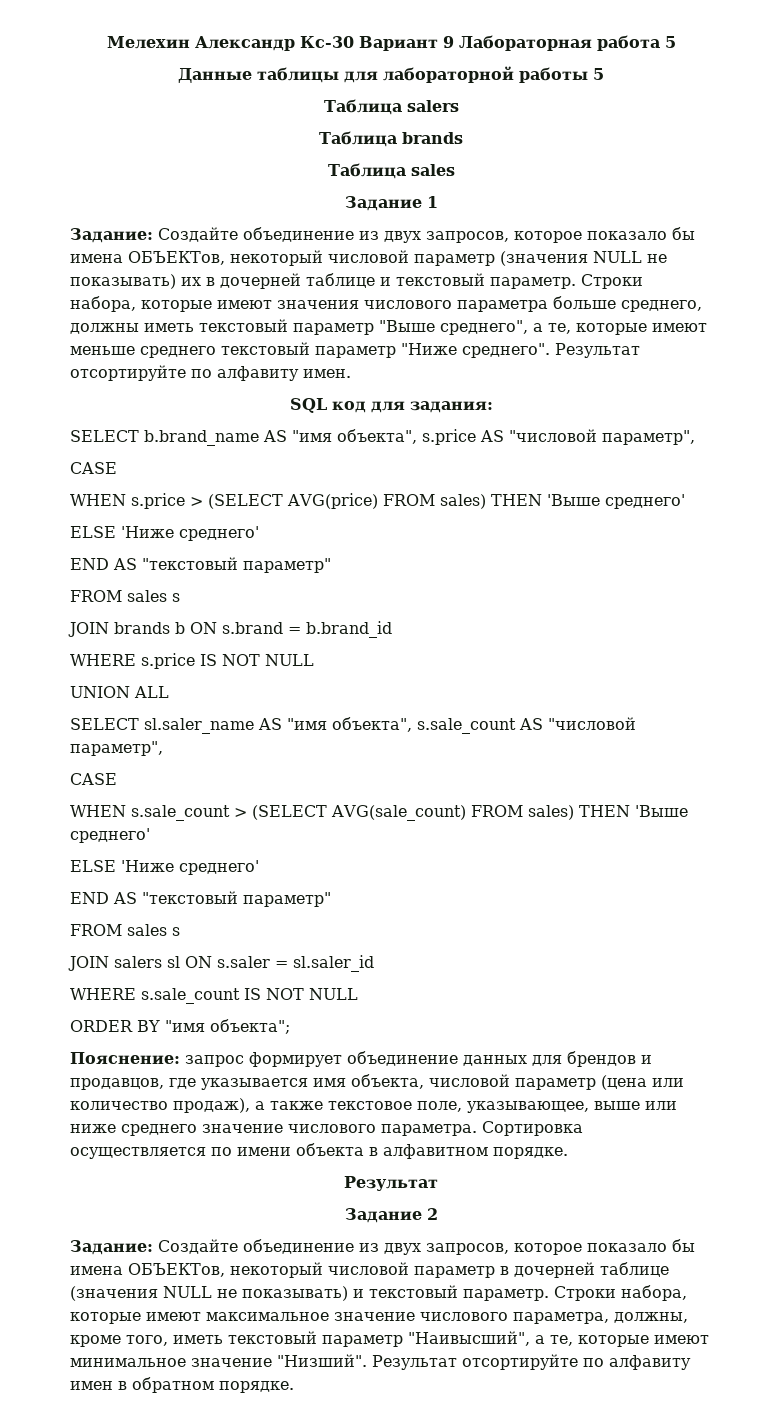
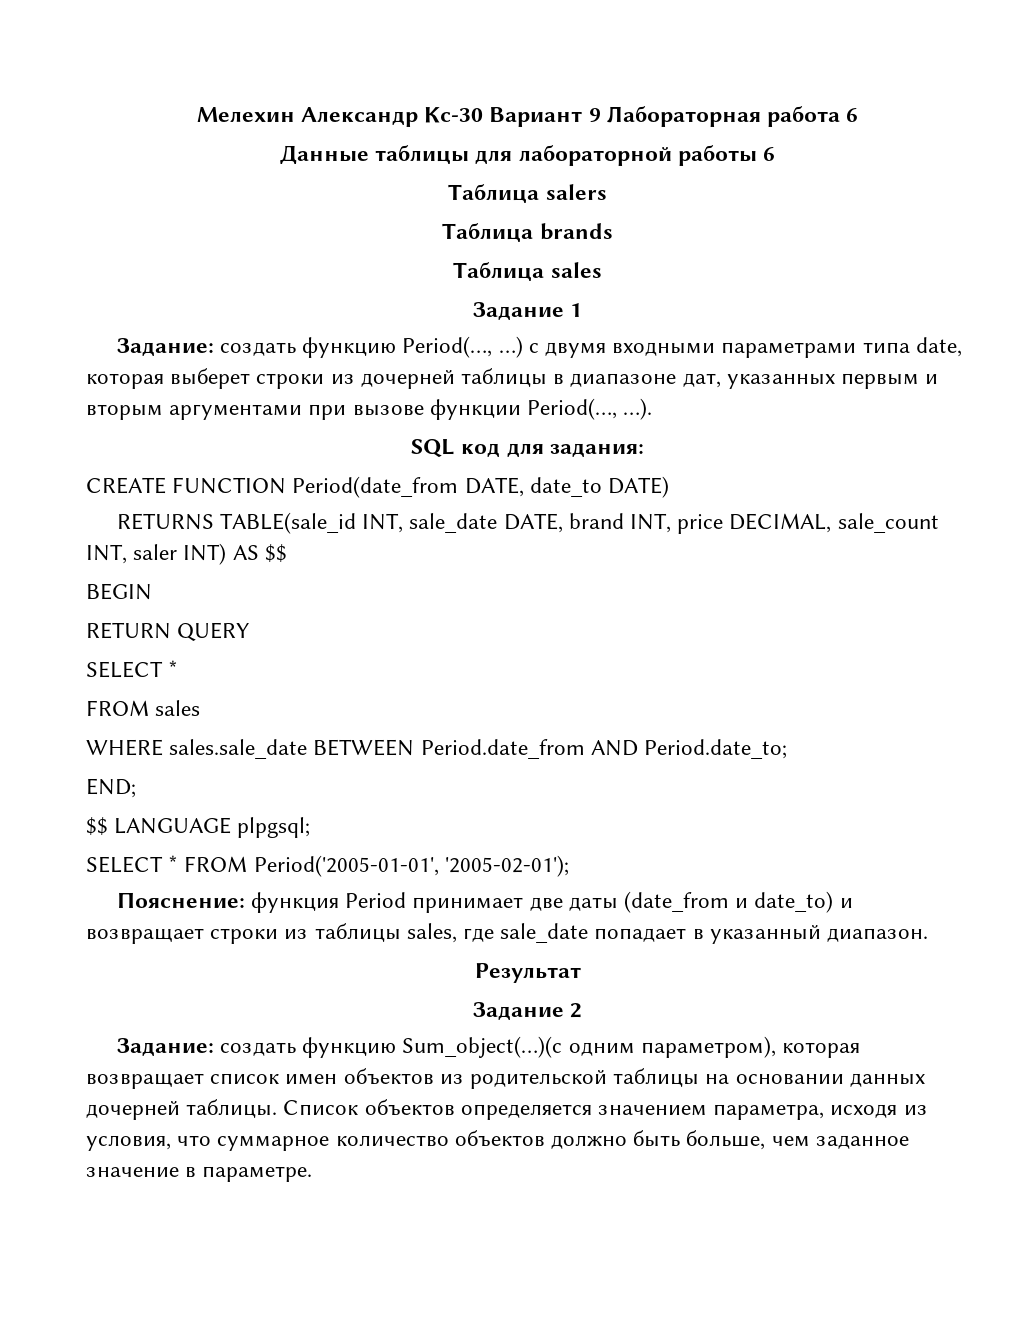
- Мелехин Александр Кс-30 Вариант 9 Лабораторная работа 5
+ Мелехин Александр Кс-30 Вариант 9 Лабораторная работа 6
- Данные таблицы для лабораторной работы 5
+ Данные таблицы для лабораторной работы 6
- Задание: Создайте объединение из двух запросов, которое показало бы имена ОБЪЕКТов, некоторый числовой параметр (значения NULL не показывать) их в дочерней таблице и текстовый параметр. Строки набора, которые имеют значения числового параметра больше среднего, должны иметь текстовый параметр "Выше среднего", а те, которые имеют меньше среднего текстовый параметр "Ниже среднего". Результат отсортируйте по алфавиту имен.
+ Задание: создать функцию Period(…, …) c двумя входными параметрами типа date, которая выберет строки из дочерней таблицы в диапазоне дат, указанных первым и вторым аргументами при вызове функции Period(…, …).
  SQL код для задания:
- SELECT b.brand_name AS "имя объекта", s.price AS "числовой параметр",
- CASE
- WHEN s.price > (SELECT AVG(price) FROM sales) THEN 'Выше среднего'
- ELSE 'Ниже среднего'
- END AS "текстовый параметр"
- FROM sales s
- JOIN brands b ON s.brand = b.brand_id
- WHERE s.price IS NOT NULL
- UNION ALL
- SELECT sl.saler_name AS "имя объекта", s.sale_count AS "числовой параметр",
- CASE
- WHEN s.sale_count > (SELECT AVG(sale_count) FROM sales) THEN 'Выше среднего'
- ELSE 'Ниже среднего'
- END AS "текстовый параметр"
- FROM sales s
- JOIN salers sl ON s.saler = sl.saler_id
- WHERE s.sale_count IS NOT NULL
- ORDER BY "имя объекта";
- Пояснение: запрос формирует объединение данных для брендов и продавцов, где указывается имя объекта, числовой параметр (цена или количество продаж), а также текстовое поле, указывающее, выше или ниже среднего значение числового параметра. Сортировка осуществляется по имени объекта в алфавитном порядке.
+ CREATE FUNCTION Period(date_from DATE, date_to DATE)
+ RETURNS TABLE(sale_id INT, sale_date DATE, brand INT, price DECIMAL, sale_count INT, saler INT) AS $$
+ BEGIN
+ RETURN QUERY
+ SELECT *
+ FROM sales
+ WHERE sales.sale_date BETWEEN Period.date_from AND Period.date_to;
+ END;
+ $$ LANGUAGE plpgsql;
+ SELECT * FROM Period('2005-01-01', '2005-02-01');
+ Пояснение: функция Period принимает две даты (date_from и date_to) и возвращает строки из таблицы sales, где sale_date попадает в указанный диапазон.
  Результат
  Задание 2
- Задание: Создайте объединение из двух запросов, которое показало бы имена ОБЪЕКТов, некоторый числовой параметр в дочерней таблице (значения NULL не показывать) и текстовый параметр. Строки набора, которые имеют максимальное значение числового параметра, должны, кроме того, иметь текстовый параметр "Наивысший", а те, которые имеют минимальное значение "Низший". Результат отсортируйте по алфавиту имен в обратном порядке.
+ Задание: создать функцию Sum_object(…)(с одним параметром), которая возвращает список имен объектов из родительской таблицы на основании данных дочерней таблицы. Список объектов определяется значением параметра, исходя из условия, что суммарное количество объектов должно быть больше, чем заданное значение в параметре.

